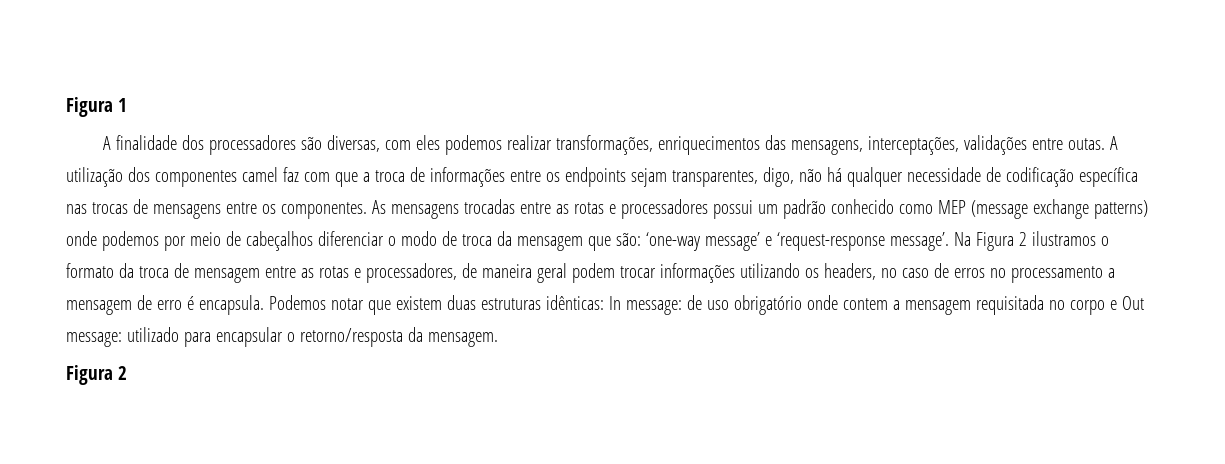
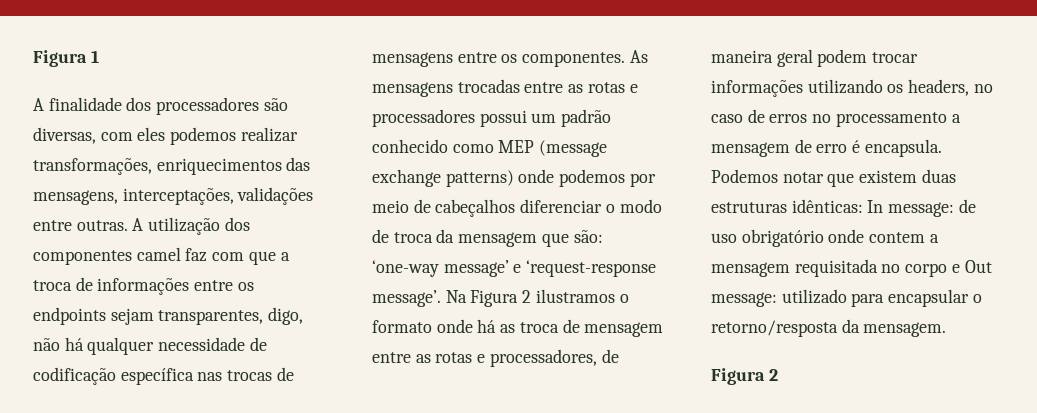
- A finalidade dos processadores são diversas, com eles podemos realizar transformações, enriquecimentos das mensagens, interceptações, validações entre outas.
+ A finalidade dos processadores são diversas, com eles podemos realizar transformações, enriquecimentos das mensagens, interceptações, validações entre outras.
- Na Figura 2 ilustramos o formato da troca de mensagem entre as rotas e processadores, de maneira geral podem trocar informações utilizando os headers, no caso de erros no processamento a mensagem de erro é encapsula.
+ Na Figura 2 ilustramos o formato onde há as troca de mensagem entre as rotas e processadores, de maneira geral podem trocar informações utilizando os headers, no caso de erros no processamento a mensagem de erro é encapsula.

